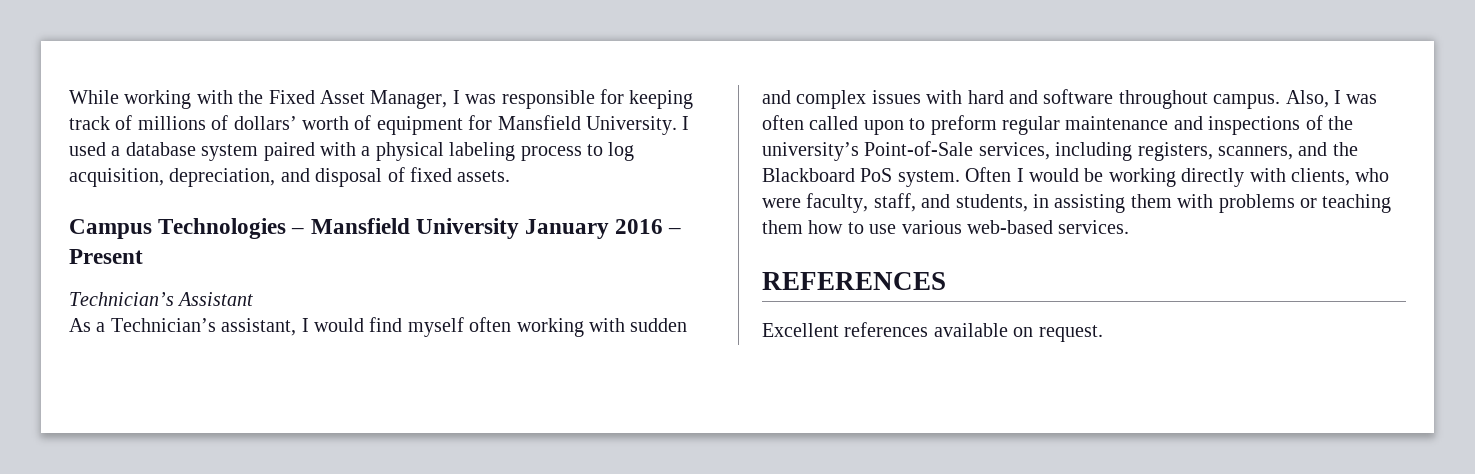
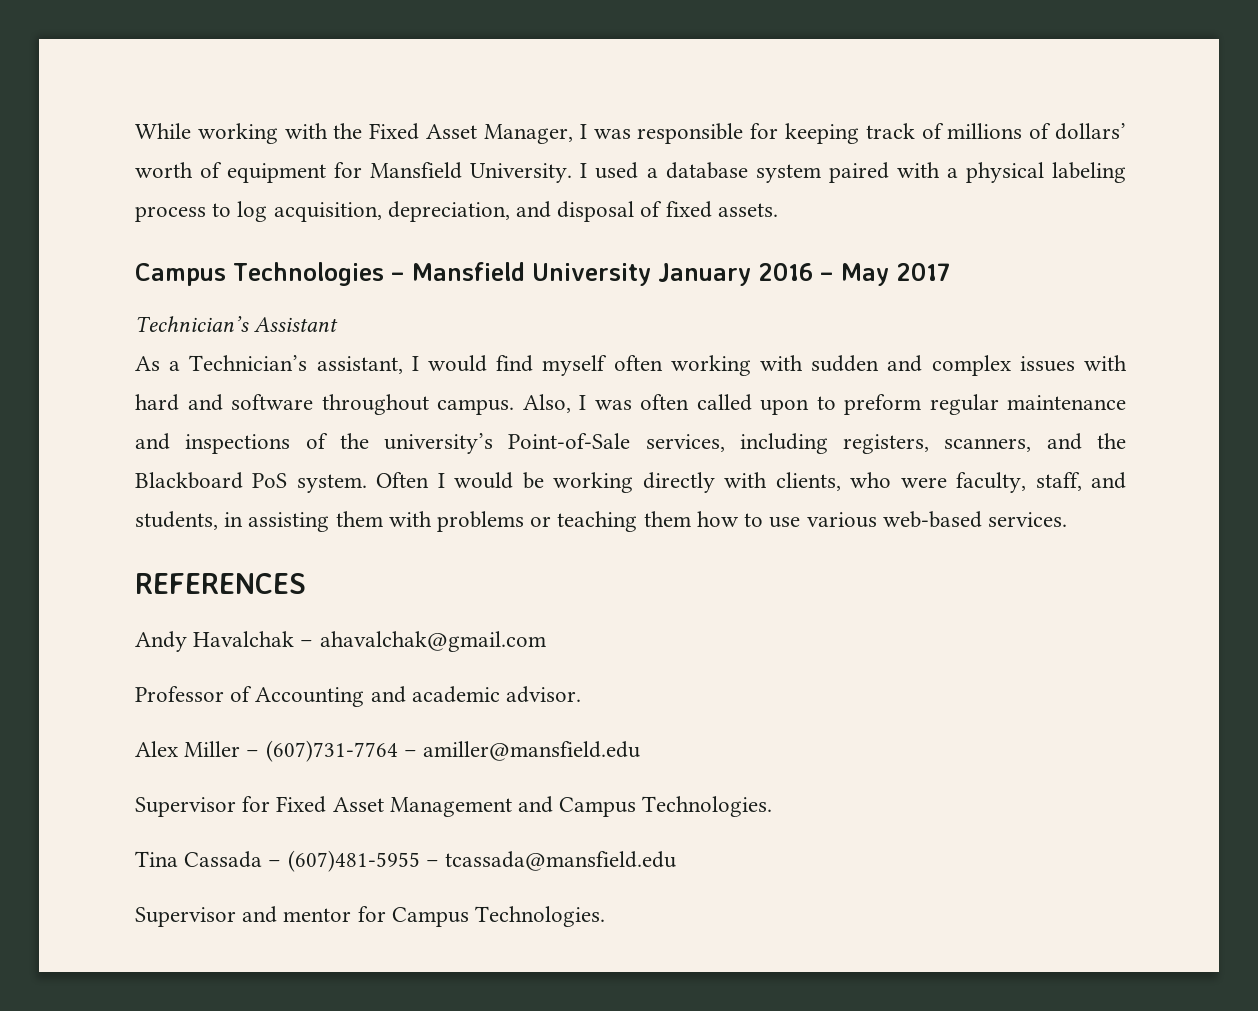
- Campus Technologies – Mansfield University January 2016 – Present
+ Campus Technologies – Mansfield University January 2016 – May 2017
- Excellent references available on request.
+ Andy Havalchak – ahavalchak@gmail.com
+ Professor of Accounting and academic advisor.
+ Alex Miller – (607)731-7764 – amiller@mansfield.edu
+ Supervisor for Fixed Asset Management and Campus Technologies.
+ Tina Cassada – (607)481-5955 – tcassada@mansfield.edu
+ Supervisor and mentor for Campus Technologies.

